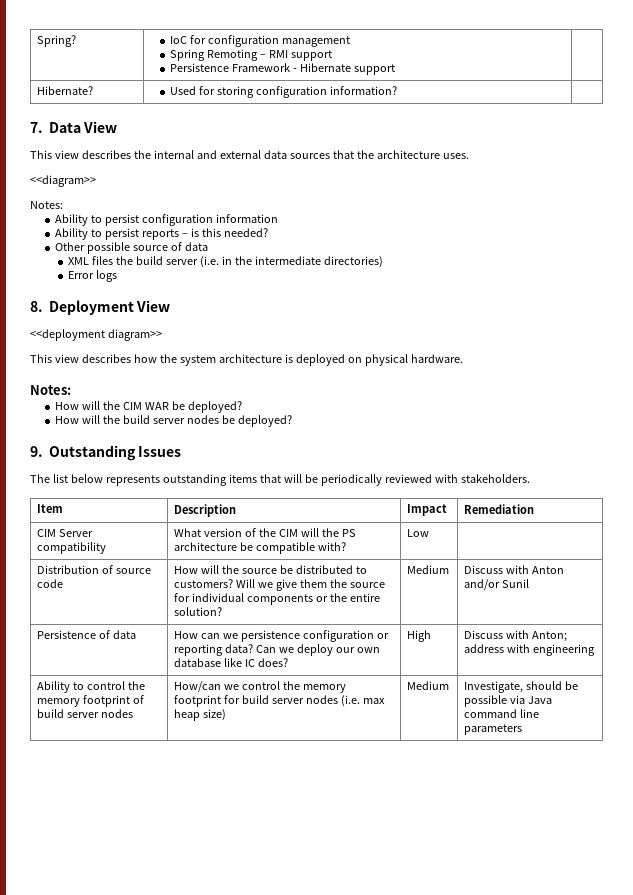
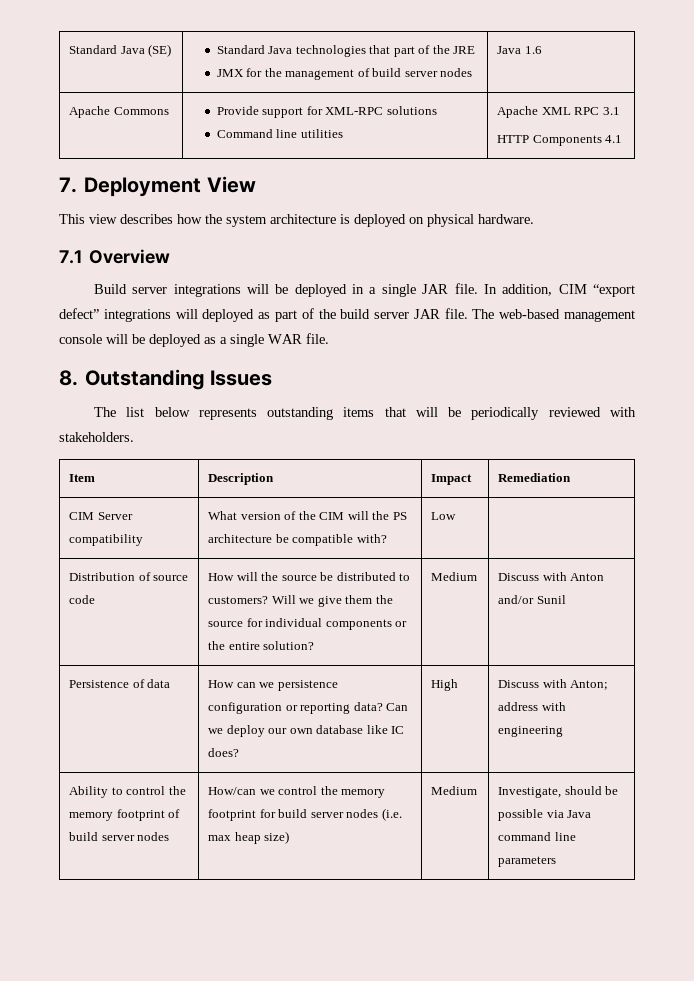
- Spring? | IoC for configuration management
- Spring Remoting – RMI support
- Persistence Framework - Hibernate support |
- Hibernate? | Used for storing configuration information? |
- 7. Data View
- This view describes the internal and external data sources that the architecture uses.
- <<diagram>>
- Notes:
- Ability to persist configuration information
- Ability to persist reports – is this needed?
- Other possible source of data
- XML files the build server (i.e. in the intermediate directories)
- Error logs
- 8. Deployment View
+ Standard Java (SE) | Standard Java technologies that part of the JRE
+ JMX for the management of build server nodes | Java 1.6
+ Apache Commons | Provide support for XML-RPC solutions
+ Command line utilities | Apache XML RPC 3.1
+ HTTP Components 4.1
+ 7. Deployment View
- <<deployment diagram>>
  This view describes how the system architecture is deployed on physical hardware.
- Notes:
- How will the CIM WAR be deployed?
- How will the build server nodes be deployed?
- 9. Outstanding Issues
+ 7.1 Overview
+ Build server integrations will be deployed in a single JAR file. In addition, CIM “export defect” integrations will deployed as part of the build server JAR file. The web-based management console will be deployed as a single WAR file.
+ 8. Outstanding Issues

